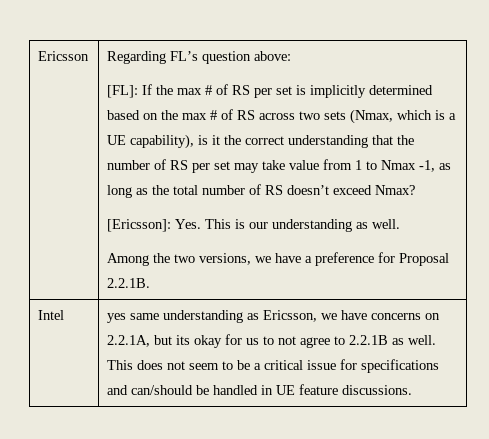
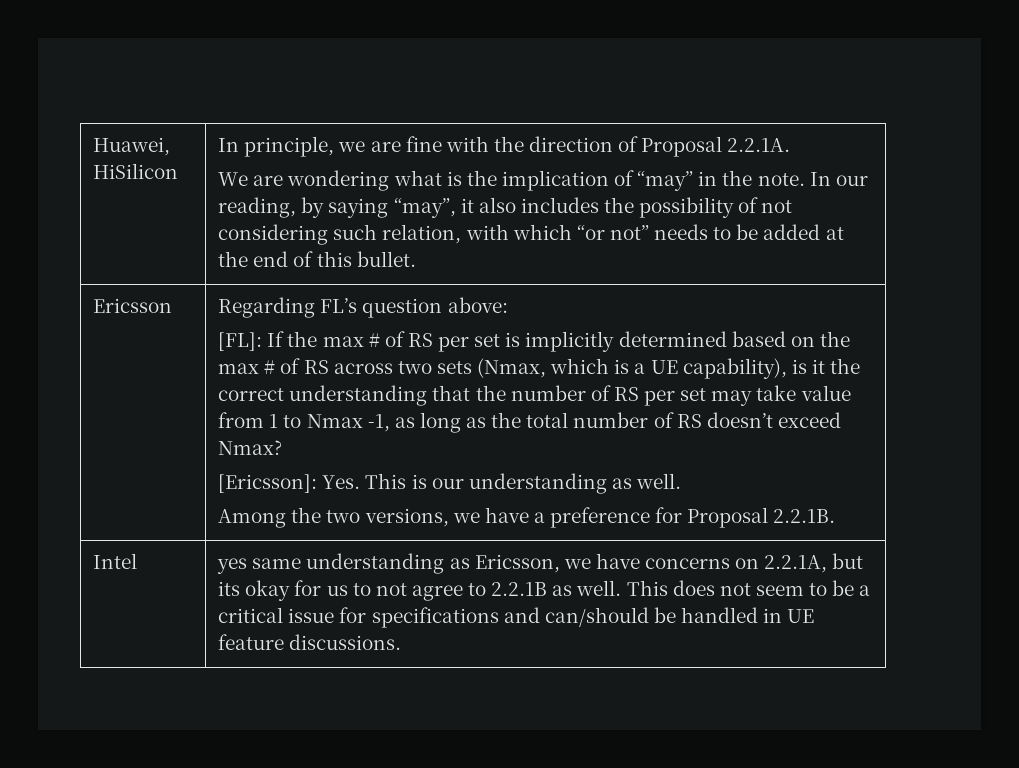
+ Huawei, HiSilicon | In principle, we are fine with the direction of Proposal 2.2.1A.
+ We are wondering what is the implication of “may” in the note. In our reading, by saying “may”, it also includes the possibility of not considering such relation, with which “or not” needs to be added at the end of this bullet.

